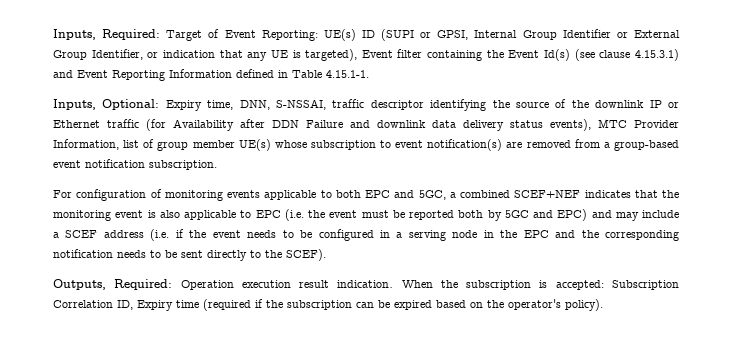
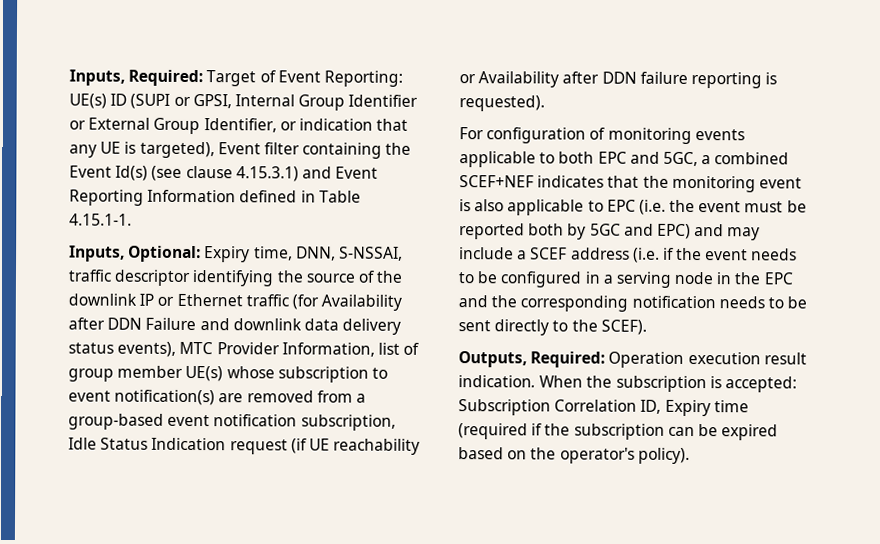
- Inputs, Optional: Expiry time, DNN, S-NSSAI, traffic descriptor identifying the source of the downlink IP or Ethernet traffic (for Availability after DDN Failure and downlink data delivery status events), MTC Provider Information, list of group member UE(s) whose subscription to event notification(s) are removed from a group-based event notification subscription.
+ Inputs, Optional: Expiry time, DNN, S-NSSAI, traffic descriptor identifying the source of the downlink IP or Ethernet traffic (for Availability after DDN Failure and downlink data delivery status events), MTC Provider Information, list of group member UE(s) whose subscription to event notification(s) are removed from a group-based event notification subscription, Idle Status Indication request (if UE reachability or Availability after DDN failure reporting is requested).

